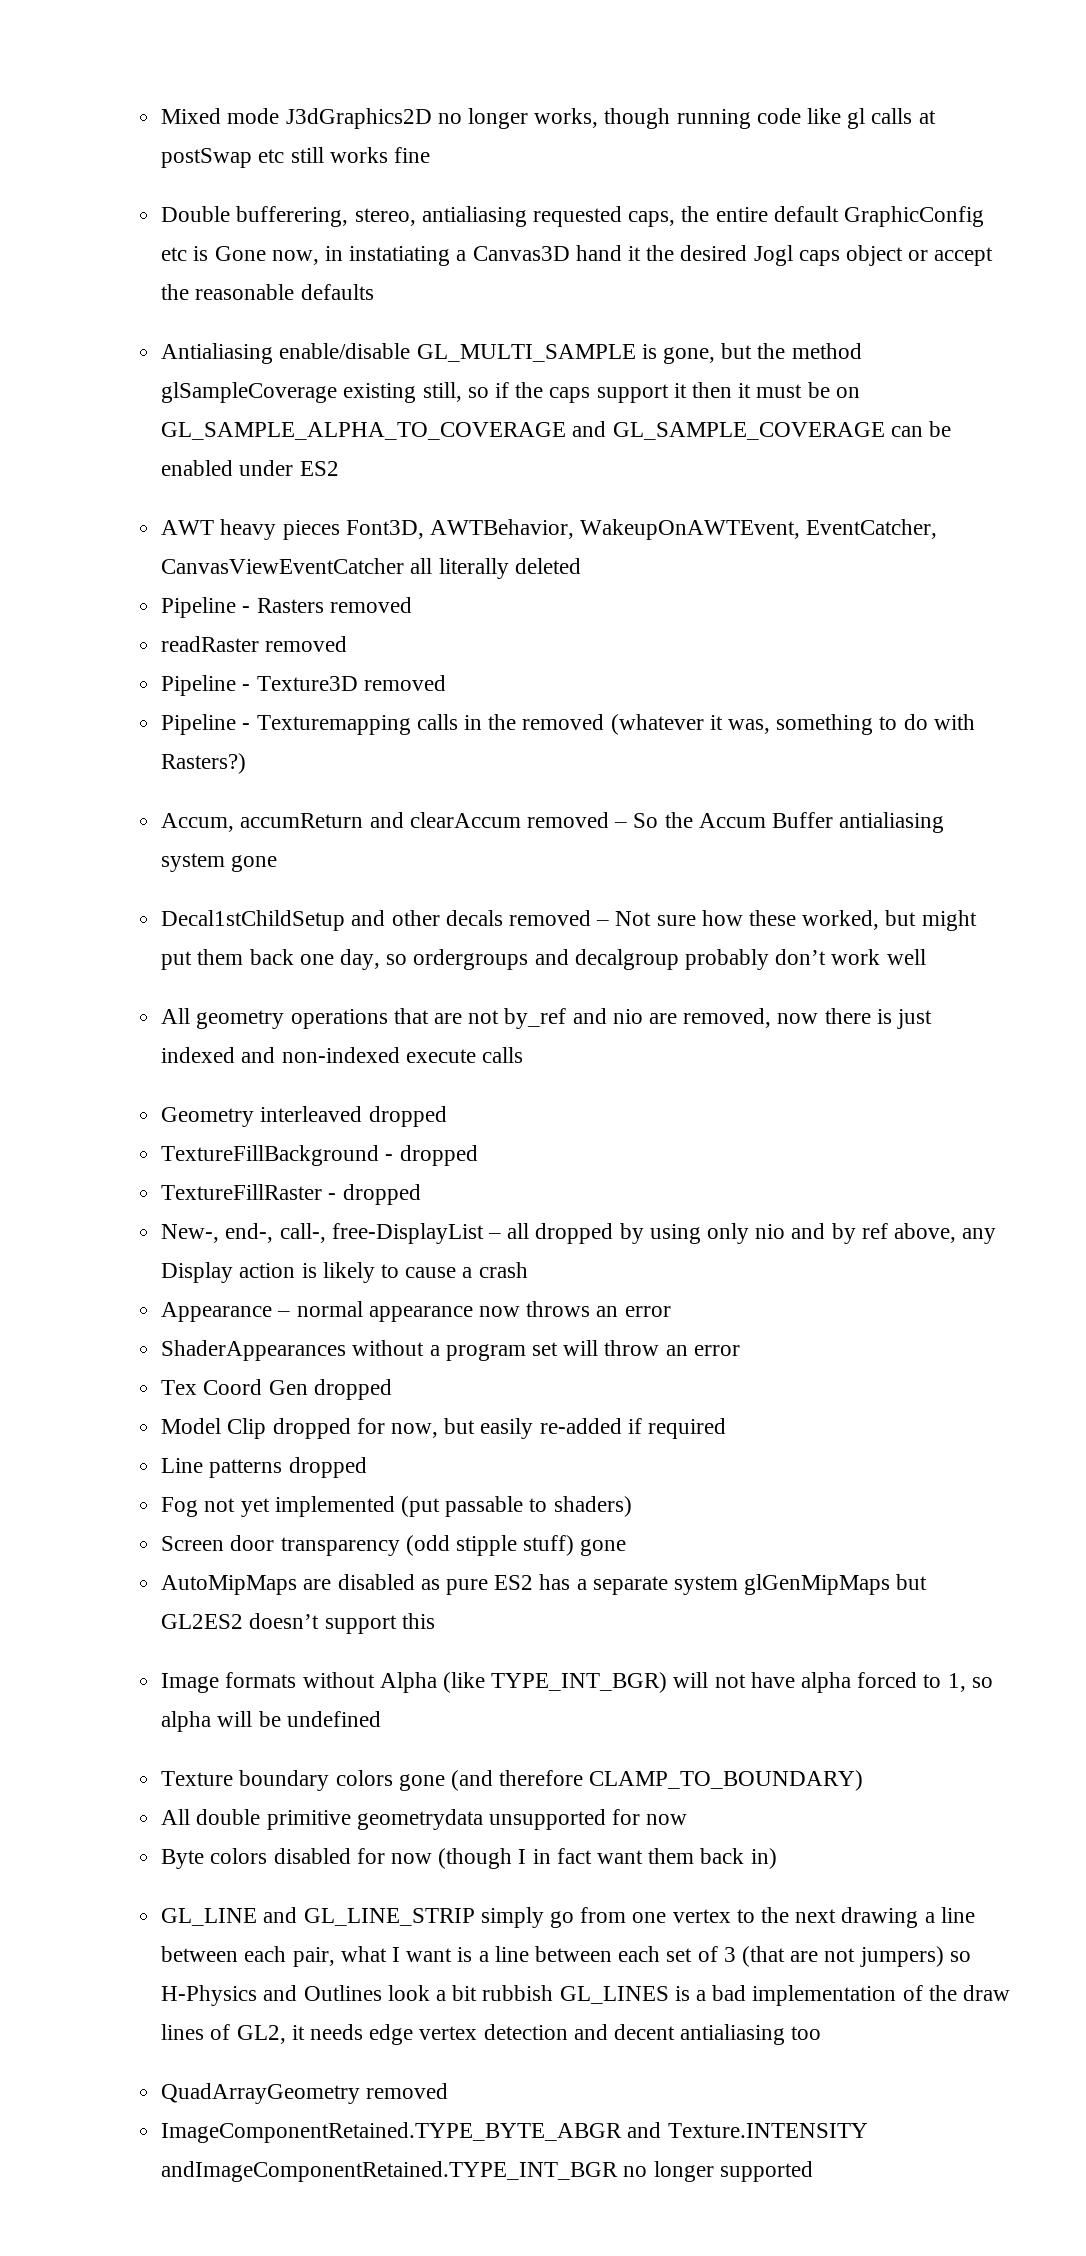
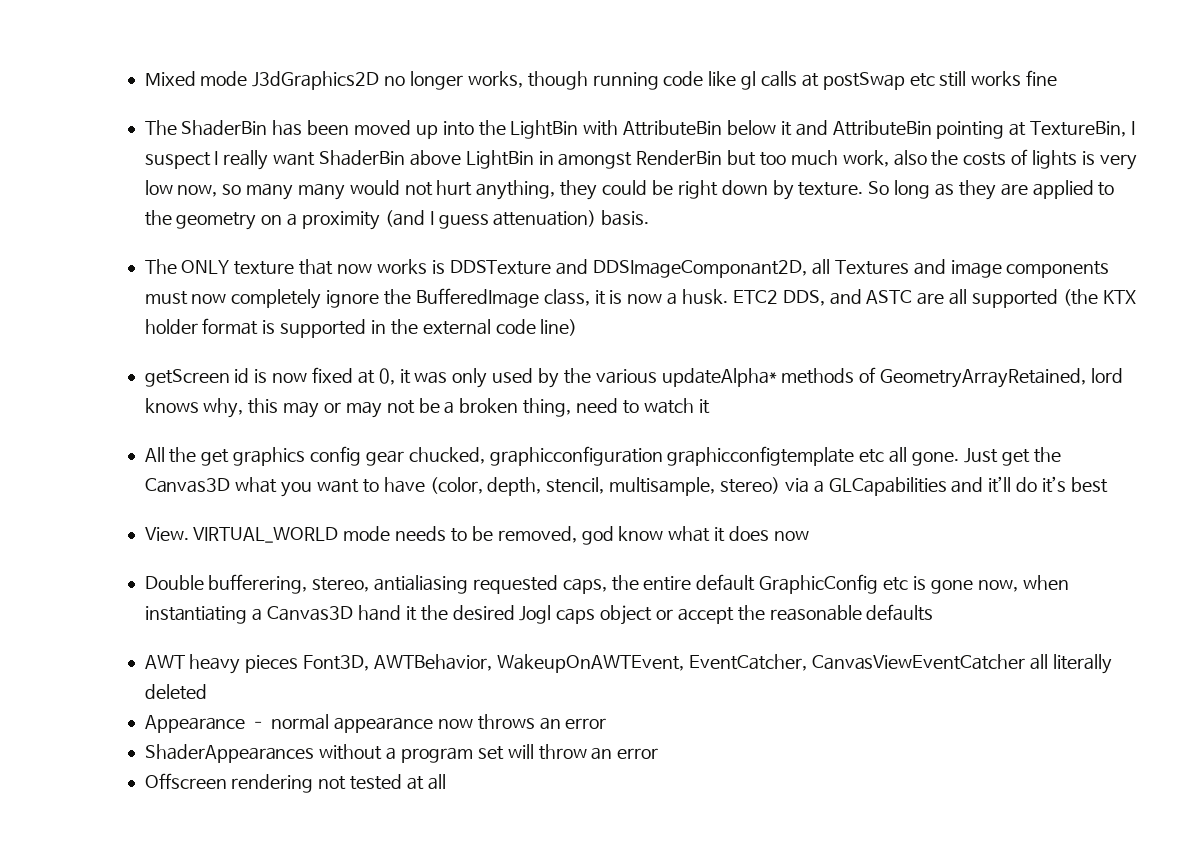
+ The ShaderBin has been moved up into the LightBin with AttributeBin below it and AttributeBin pointing at TextureBin, I suspect I really want ShaderBin above LightBin in amongst RenderBin but too much work, also the costs of lights is very low now, so many many would not hurt anything, they could be right down by texture. So long as they are applied to the geometry on a proximity (and I guess attenuation) basis.
+ The ONLY texture that now works is DDSTexture and DDSImageComponant2D, all Textures and image components must now completely ignore the BufferedImage class, it is now a husk. ETC2 DDS, and ASTC are all supported (the KTX holder format is supported in the external code line)
+ getScreen id is now fixed at 0, it was only used by the various updateAlpha* methods of GeometryArrayRetained, lord knows why, this may or may not be a broken thing, need to watch it
+ All the get graphics config gear chucked, graphicconfiguration graphicconfigtemplate etc all gone. Just get the Canvas3D what you want to have (color, depth, stencil, multisample, stereo) via a GLCapabilities and it’ll do it’s best
+ View. VIRTUAL_WORLD mode needs to be removed, god know what it does now
- Double bufferering, stereo, antialiasing requested caps, the entire default GraphicConfig etc is Gone now, in instatiating a Canvas3D hand it the desired Jogl caps object or accept the reasonable defaults
+ Double bufferering, stereo, antialiasing requested caps, the entire default GraphicConfig etc is gone now, when instantiating a Canvas3D hand it the desired Jogl caps object or accept the reasonable defaults
- Antialiasing enable/disable GL_MULTI_SAMPLE is gone, but the method glSampleCoverage existing still, so if the caps support it then it must be on GL_SAMPLE_ALPHA_TO_COVERAGE and GL_SAMPLE_COVERAGE can be enabled under ES2
- Pipeline - Rasters removed
- readRaster removed
- Pipeline - Texture3D removed
- Pipeline - Texturemapping calls in the removed (whatever it was, something to do with Rasters?)
- Accum, accumReturn and clearAccum removed – So the Accum Buffer antialiasing system gone
- Decal1stChildSetup and other decals removed – Not sure how these worked, but might put them back one day, so ordergroups and decalgroup probably don’t work well
- All geometry operations that are not by_ref and nio are removed, now there is just indexed and non-indexed execute calls
- Geometry interleaved dropped
- TextureFillBackground - dropped
- TextureFillRaster - dropped
- New-, end-, call-, free-DisplayList – all dropped by using only nio and by ref above, any Display action is likely to cause a crash
- Tex Coord Gen dropped
- Model Clip dropped for now, but easily re-added if required
- Line patterns dropped
- Fog not yet implemented (put passable to shaders)
- Screen door transparency (odd stipple stuff) gone
- AutoMipMaps are disabled as pure ES2 has a separate system glGenMipMaps but GL2ES2 doesn’t support this
- Image formats without Alpha (like TYPE_INT_BGR) will not have alpha forced to 1, so alpha will be undefined
- Texture boundary colors gone (and therefore CLAMP_TO_BOUNDARY)
- All double primitive geometrydata unsupported for now
- Byte colors disabled for now (though I in fact want them back in)
- GL_LINE and GL_LINE_STRIP simply go from one vertex to the next drawing a line between each pair, what I want is a line between each set of 3 (that are not jumpers) so H-Physics and Outlines look a bit rubbish GL_LINES is a bad implementation of the draw lines of GL2, it needs edge vertex detection and decent antialiasing too
- QuadArrayGeometry removed
- ImageComponentRetained.TYPE_BYTE_ABGR and Texture.INTENSITY andImageComponentRetained.TYPE_INT_BGR no longer supported
+ Offscreen rendering not tested at all

